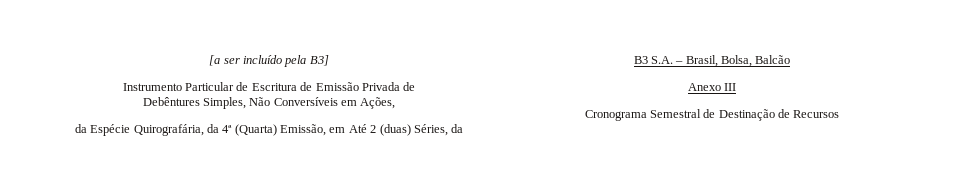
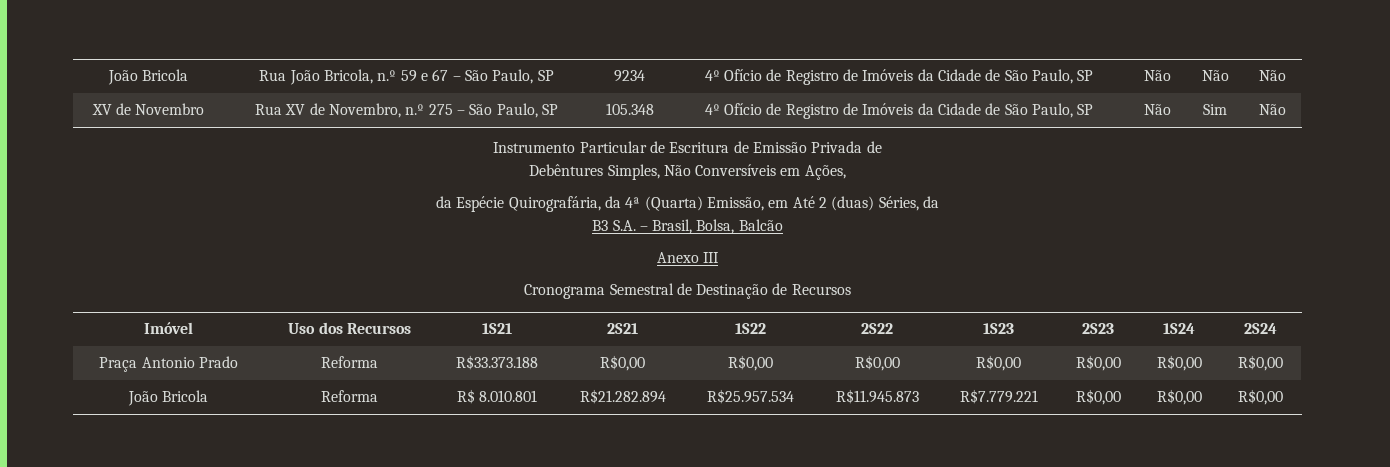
- [a ser incluído pela B3]
+ João Bricola | Rua João Bricola, n.º 59 e 67 – São Paulo, SP | 9234 | 4º Ofício de Registro de Imóveis da Cidade de São Paulo, SP | Não | Não | Não
+ XV de Novembro | Rua XV de Novembro, n.º 275 – São Paulo, SP | 105.348 | 4º Ofício de Registro de Imóveis da Cidade de São Paulo, SP | Não | Sim | Não
+ Imóvel | Uso dos Recursos | 1S21 | 2S21 | 1S22 | 2S22 | 1S23 | 2S23 | 1S24 | 2S24
+ Praça Antonio Prado | Reforma | R$33.373.188 | R$0,00 | R$0,00 | R$0,00 | R$0,00 | R$0,00 | R$0,00 | R$0,00
+ João Bricola | Reforma | R$ 8.010.801 | R$21.282.894 | R$25.957.534 | R$11.945.873 | R$7.779.221 | R$0,00 | R$0,00 | R$0,00

